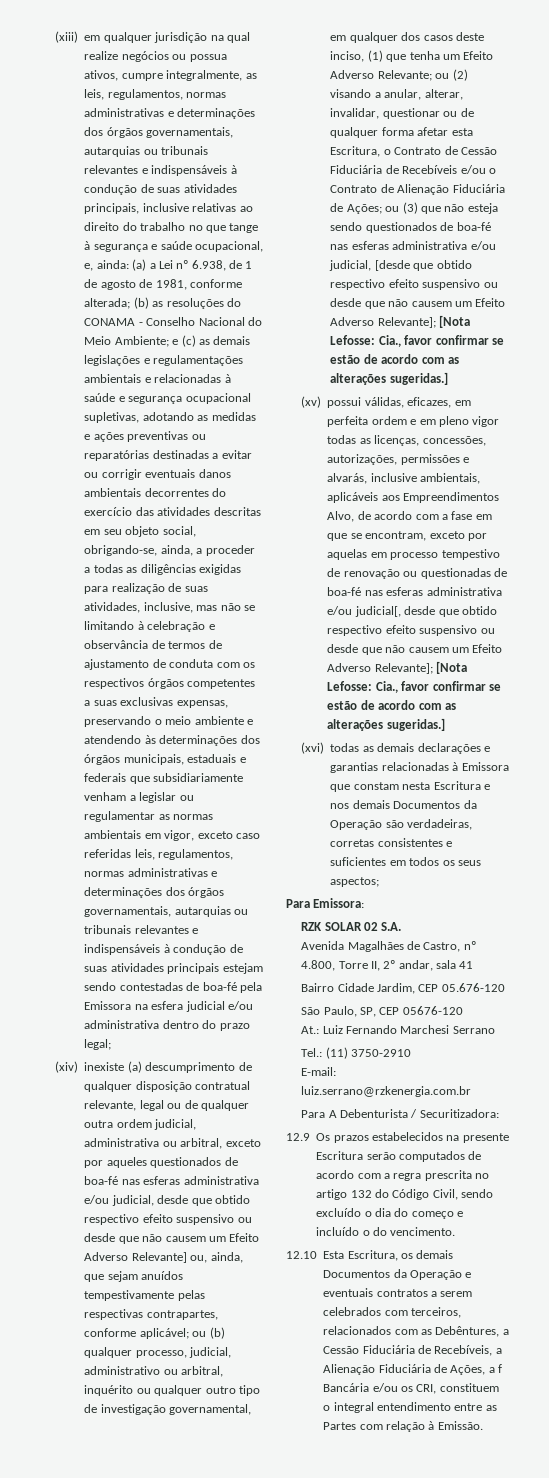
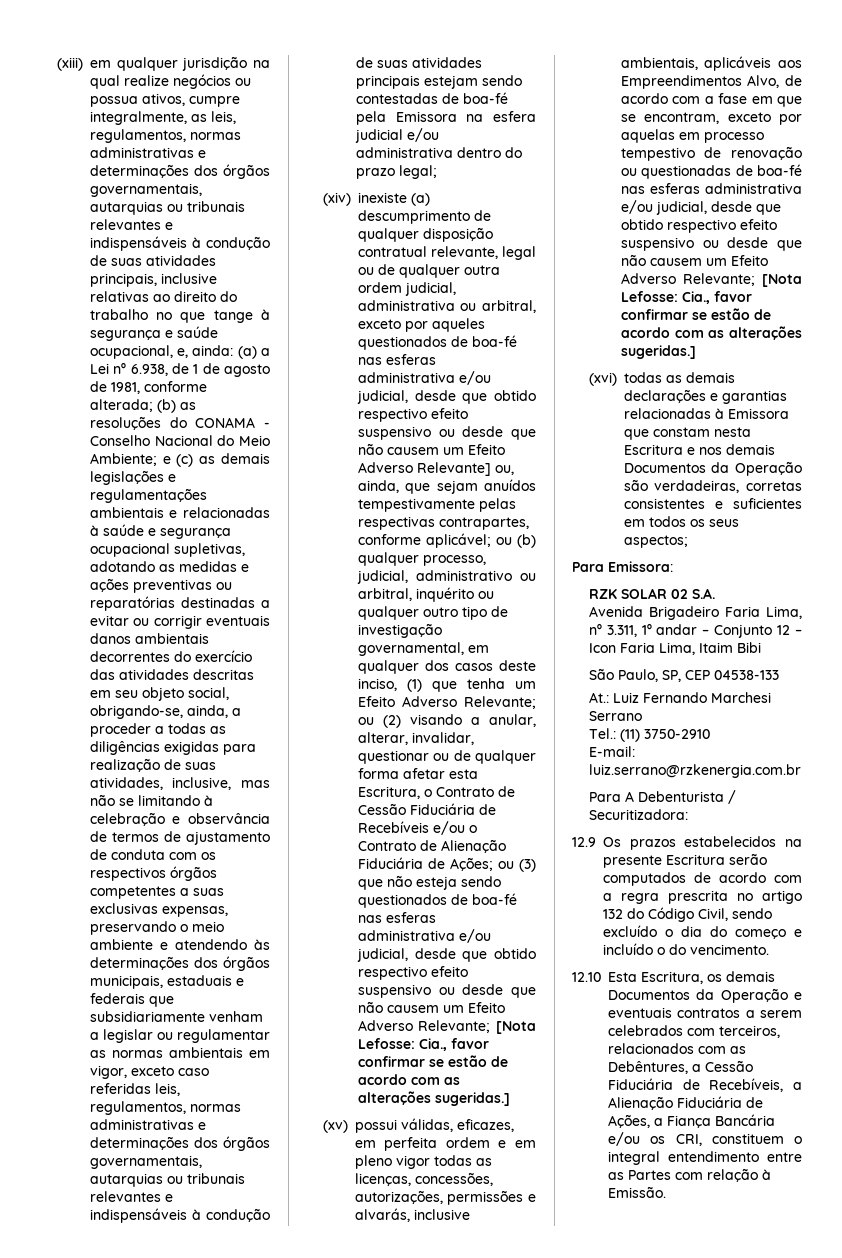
- ou (3) que não esteja sendo questionados de boa-fé nas esferas administrativa e/ou judicial, [desde que obtido respectivo efeito suspensivo ou desde que não causem um Efeito Adverso Relevante];
+ ou (3) que não esteja sendo questionados de boa-fé nas esferas administrativa e/ou judicial, desde que obtido respectivo efeito suspensivo ou desde que não causem um Efeito Adverso Relevante;
- (xv) possui válidas, eficazes, em perfeita ordem e em pleno vigor todas as licenças, concessões, autorizações, permissões e alvarás, inclusive ambientais, aplicáveis aos Empreendimentos Alvo, de acordo com a fase em que se encontram, exceto por aquelas em processo tempestivo de renovação ou questionadas de boa-fé nas esferas administrativa e/ou judicial[, desde que obtido respectivo efeito suspensivo ou desde que não causem um Efeito Adverso Relevante];
+ (xv) possui válidas, eficazes, em perfeita ordem e em pleno vigor todas as licenças, concessões, autorizações, permissões e alvarás, inclusive ambientais, aplicáveis aos Empreendimentos Alvo, de acordo com a fase em que se encontram, exceto por aquelas em processo tempestivo de renovação ou questionadas de boa-fé nas esferas administrativa e/ou judicial, desde que obtido respectivo efeito suspensivo ou desde que não causem um Efeito Adverso Relevante;
- Avenida Magalhães de Castro, nº 4.800, Torre II, 2º andar, sala 41
- Bairro Cidade Jardim, CEP 05.676-120
+ Avenida Brigadeiro Faria Lima, nº 3.311, 1º andar – Conjunto 12 – Icon Faria Lima, Itaim Bibi
- São Paulo, SP, CEP 05676-120
+ São Paulo, SP, CEP 04538-133
- 12.10 Esta Escritura, os demais Documentos da Operação e eventuais contratos a serem celebrados com terceiros, relacionados com as Debêntures, a Cessão Fiduciária de Recebíveis, a Alienação Fiduciária de Ações, a f Bancária e/ou os CRI, constituem o integral entendimento entre as Partes com relação à Emissão.
+ 12.10 Esta Escritura, os demais Documentos da Operação e eventuais contratos a serem celebrados com terceiros, relacionados com as Debêntures, a Cessão Fiduciária de Recebíveis, a Alienação Fiduciária de Ações, a Fiança Bancária e/ou os CRI, constituem o integral entendimento entre as Partes com relação à Emissão.

